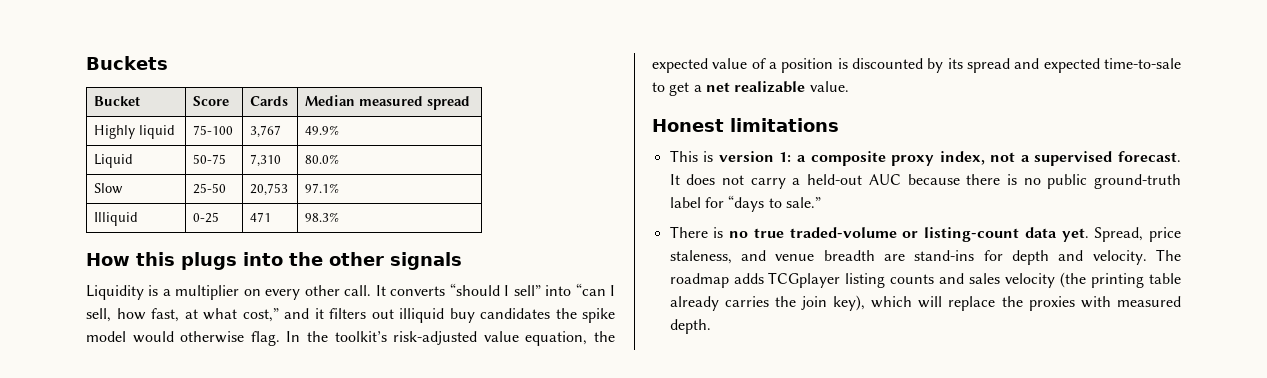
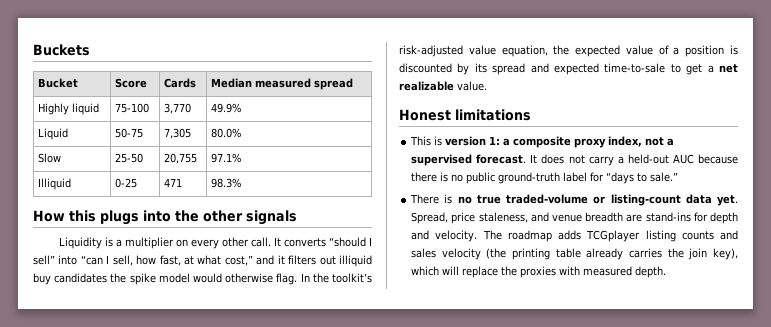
- Highly liquid | 75-100 | 3,767 | 49.9%
+ Highly liquid | 75-100 | 3,770 | 49.9%
- Liquid | 50-75 | 7,310 | 80.0%
+ Liquid | 50-75 | 7,305 | 80.0%
- Slow | 25-50 | 20,753 | 97.1%
+ Slow | 25-50 | 20,755 | 97.1%

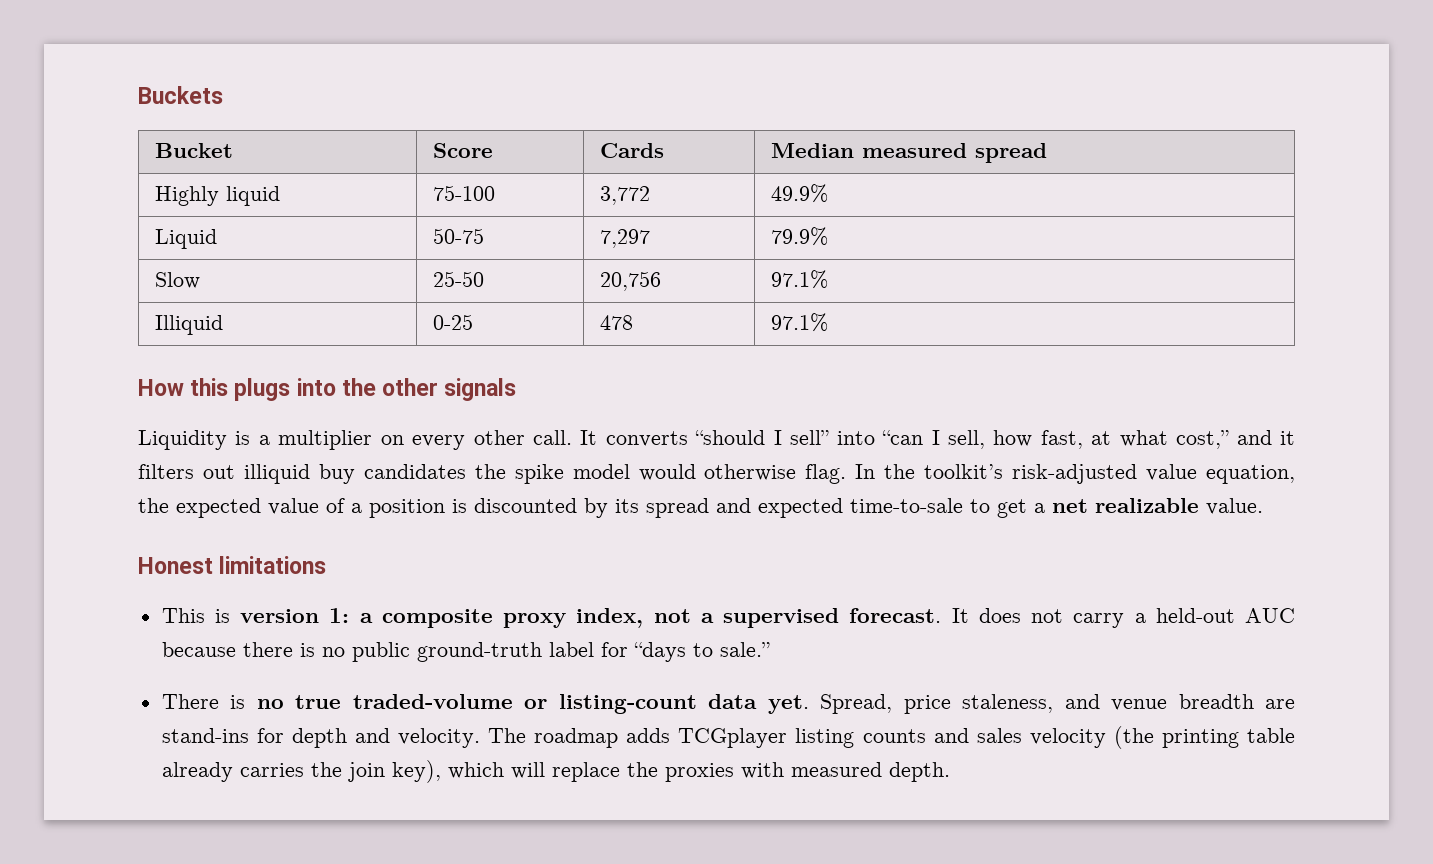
- Highly liquid | 75-100 | 3,770 | 49.9%
+ Highly liquid | 75-100 | 3,772 | 49.9%
- Liquid | 50-75 | 7,305 | 80.0%
+ Liquid | 50-75 | 7,297 | 79.9%
- Slow | 25-50 | 20,755 | 97.1%
+ Slow | 25-50 | 20,756 | 97.1%
- Illiquid | 0-25 | 471 | 98.3%
+ Illiquid | 0-25 | 478 | 97.1%

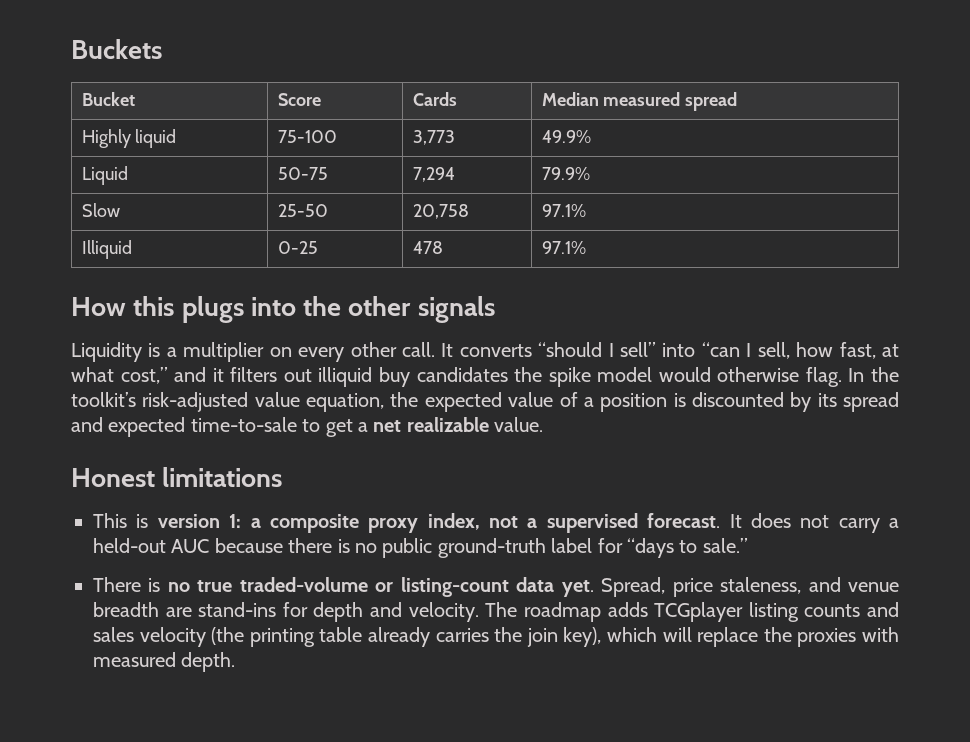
- Highly liquid | 75-100 | 3,772 | 49.9%
+ Highly liquid | 75-100 | 3,773 | 49.9%
- Liquid | 50-75 | 7,297 | 79.9%
+ Liquid | 50-75 | 7,294 | 79.9%
- Slow | 25-50 | 20,756 | 97.1%
+ Slow | 25-50 | 20,758 | 97.1%

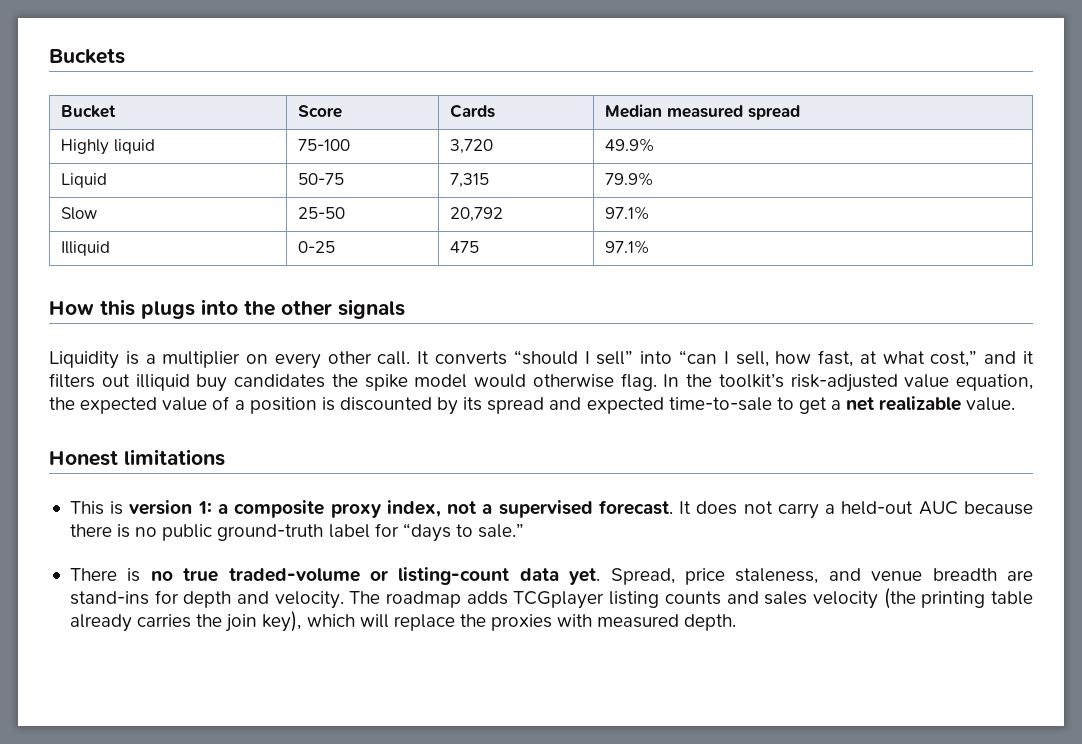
- Highly liquid | 75-100 | 3,773 | 49.9%
+ Highly liquid | 75-100 | 3,720 | 49.9%
- Liquid | 50-75 | 7,294 | 79.9%
+ Liquid | 50-75 | 7,315 | 79.9%
- Slow | 25-50 | 20,758 | 97.1%
+ Slow | 25-50 | 20,792 | 97.1%
- Illiquid | 0-25 | 478 | 97.1%
+ Illiquid | 0-25 | 475 | 97.1%

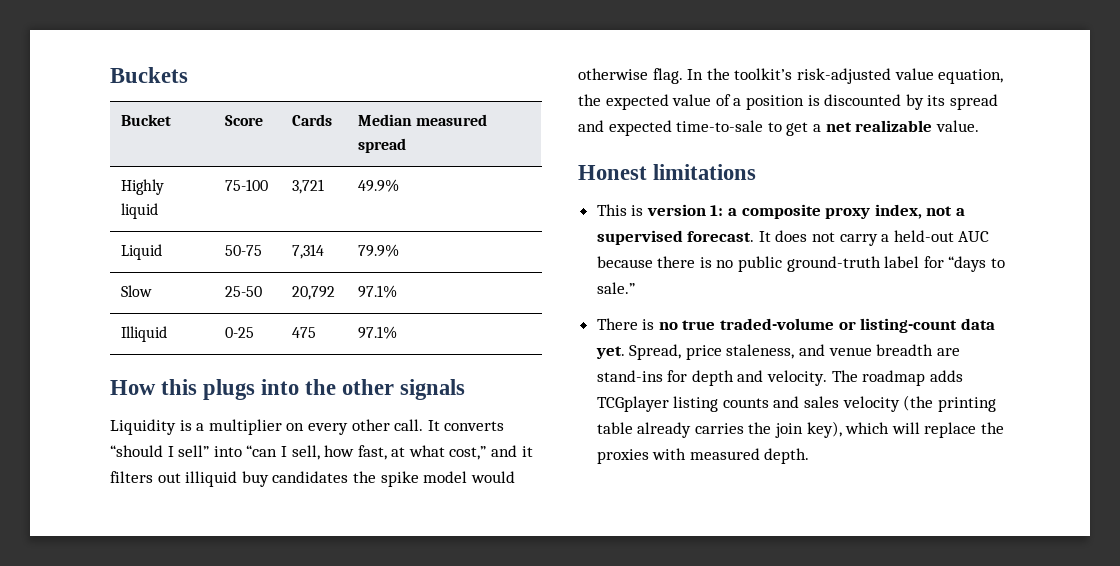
- Highly liquid | 75-100 | 3,720 | 49.9%
+ Highly liquid | 75-100 | 3,721 | 49.9%
- Liquid | 50-75 | 7,315 | 79.9%
+ Liquid | 50-75 | 7,314 | 79.9%

